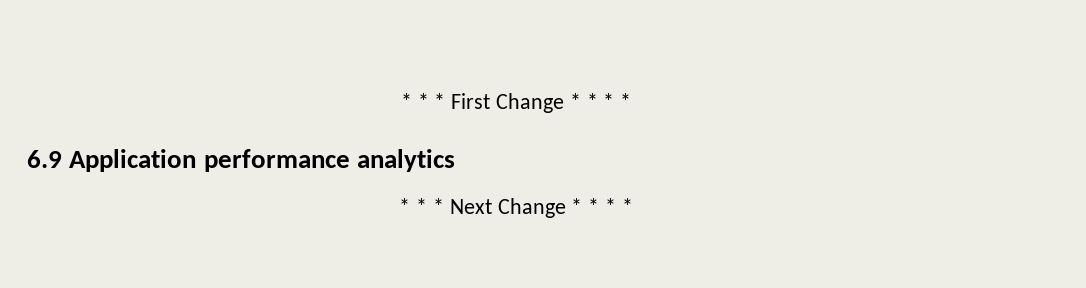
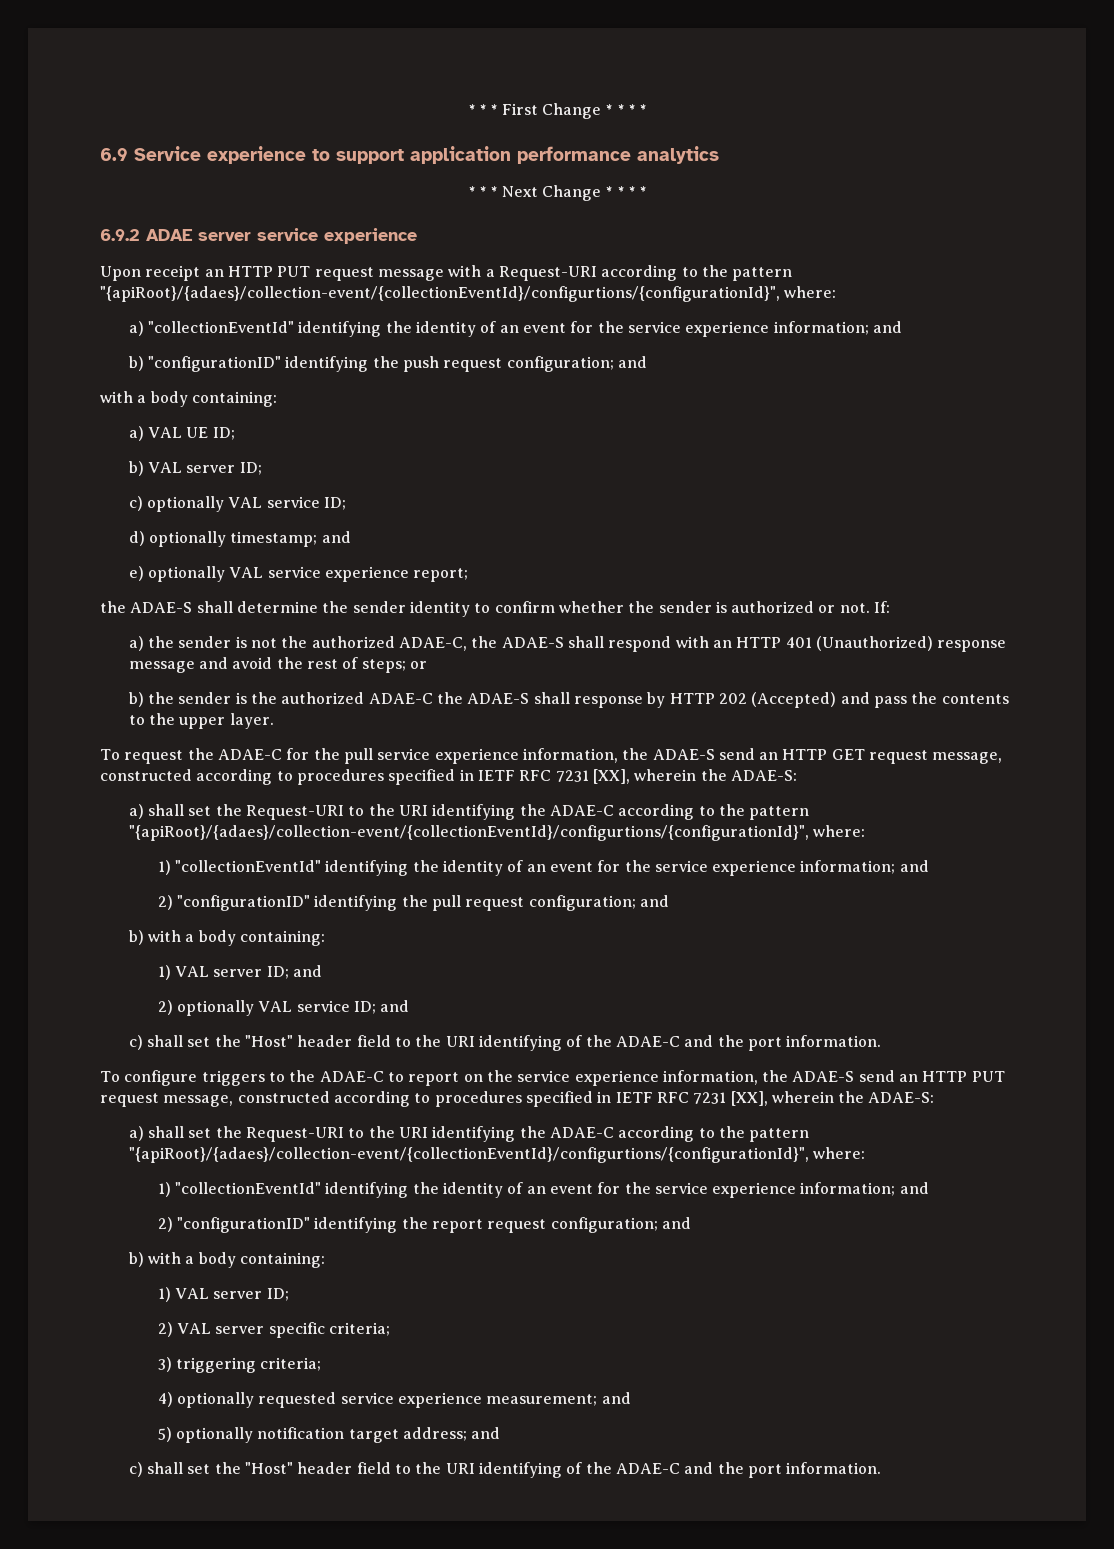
- 6.9 Application performance analytics
+ 6.9 Service experience to support application performance analytics
+ 6.9.2 ADAE server service experience
+ Upon receipt an HTTP PUT request message with a Request-URI according to the pattern "{apiRoot}/{adaes}/collection-event/{collectionEventId}/configurtions/{configurationId}", where:
+ a) "collectionEventId" identifying the identity of an event for the service experience information; and
+ b) "configurationID" identifying the push request configuration; and
+ with a body containing:
+ a) VAL UE ID;
+ b) VAL server ID;
+ c) optionally VAL service ID;
+ d) optionally timestamp; and
+ e) optionally VAL service experience report;
+ the ADAE-S shall determine the sender identity to confirm whether the sender is authorized or not. If:
+ a) the sender is not the authorized ADAE-C, the ADAE-S shall respond with an HTTP 401 (Unauthorized) response message and avoid the rest of steps; or
+ b) the sender is the authorized ADAE-C the ADAE-S shall response by HTTP 202 (Accepted) and pass the contents to the upper layer.
+ To request the ADAE-C for the pull service experience information, the ADAE-S send an HTTP GET request message, constructed according to procedures specified in IETF RFC 7231 [XX], wherein the ADAE-S:
+ a) shall set the Request-URI to the URI identifying the ADAE-C according to the pattern "{apiRoot}/{adaes}/collection-event/{collectionEventId}/configurtions/{configurationId}", where:
+ 1) "collectionEventId" identifying the identity of an event for the service experience information; and
+ 2) "configurationID" identifying the pull request configuration; and
+ b) with a body containing:
+ 1) VAL server ID; and
+ 2) optionally VAL service ID; and
+ c) shall set the "Host" header field to the URI identifying of the ADAE-C and the port information.
+ To configure triggers to the ADAE-C to report on the service experience information, the ADAE-S send an HTTP PUT request message, constructed according to procedures specified in IETF RFC 7231 [XX], wherein the ADAE-S:
+ a) shall set the Request-URI to the URI identifying the ADAE-C according to the pattern "{apiRoot}/{adaes}/collection-event/{collectionEventId}/configurtions/{configurationId}", where:
+ 1) "collectionEventId" identifying the identity of an event for the service experience information; and
+ 2) "configurationID" identifying the report request configuration; and
+ b) with a body containing:
+ 1) VAL server ID;
+ 2) VAL server specific criteria;
+ 3) triggering criteria;
+ 4) optionally requested service experience measurement; and
+ 5) optionally notification target address; and
+ c) shall set the "Host" header field to the URI identifying of the ADAE-C and the port information.

